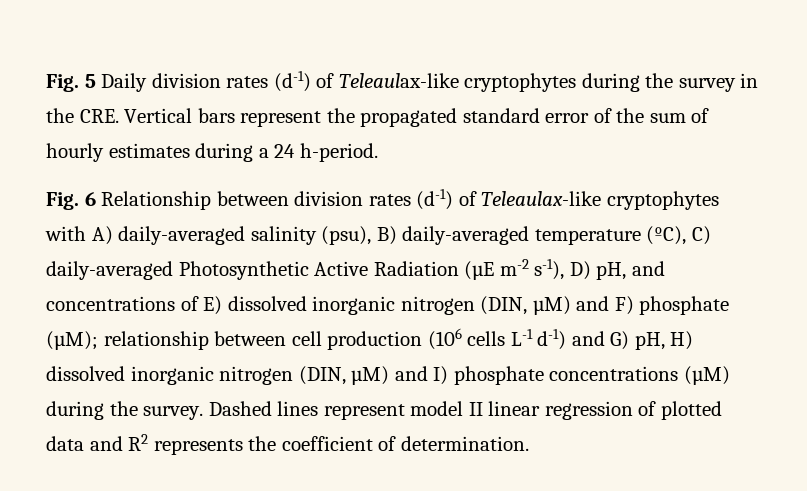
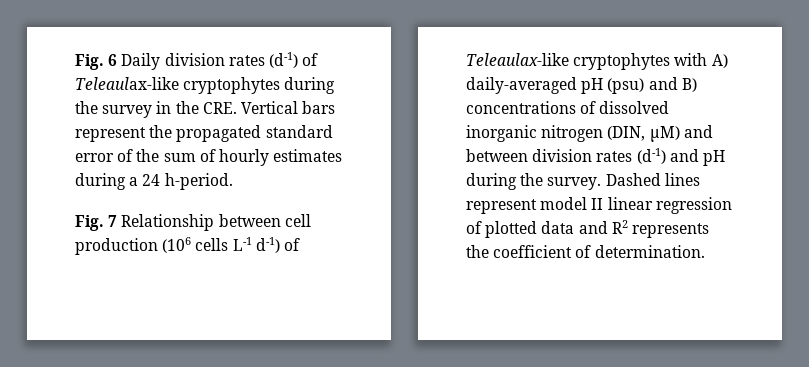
- Fig. 5 Daily division rates (d-1) of Teleaulax-like cryptophytes during the survey in the CRE. Vertical bars represent the propagated standard error of the sum of hourly estimates during a 24 h-period.
+ Fig. 6 Daily division rates (d-1) of Teleaulax-like cryptophytes during the survey in the CRE. Vertical bars represent the propagated standard error of the sum of hourly estimates during a 24 h-period.
- Fig. 6 Relationship between division rates (d-1) of Teleaulax-like cryptophytes with A) daily-averaged salinity (psu), B) daily-averaged temperature (ºC), C) daily-averaged Photosynthetic Active Radiation (µE m-2 s-1), D) pH, and concentrations of E) dissolved inorganic nitrogen (DIN, µM) and F) phosphate (µM); relationship between cell production (106 cells L-1 d-1) and G) pH, H) dissolved inorganic nitrogen (DIN, µM) and I) phosphate concentrations (µM) during the survey.
+ Fig. 7 Relationship between cell production (106 cells L-1 d-1) of Teleaulax-like cryptophytes with A) daily-averaged pH (psu) and B) concentrations of dissolved inorganic nitrogen (DIN, µM) and between division rates (d-1) and pH during the survey.

